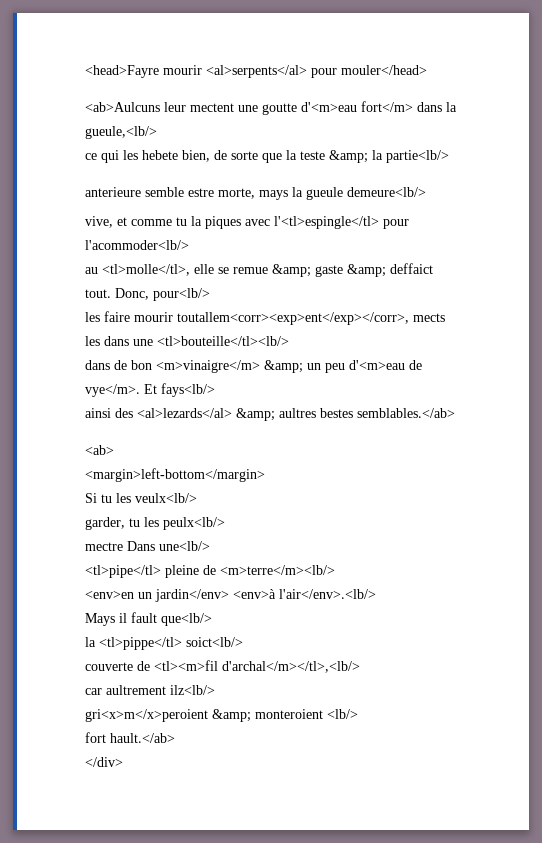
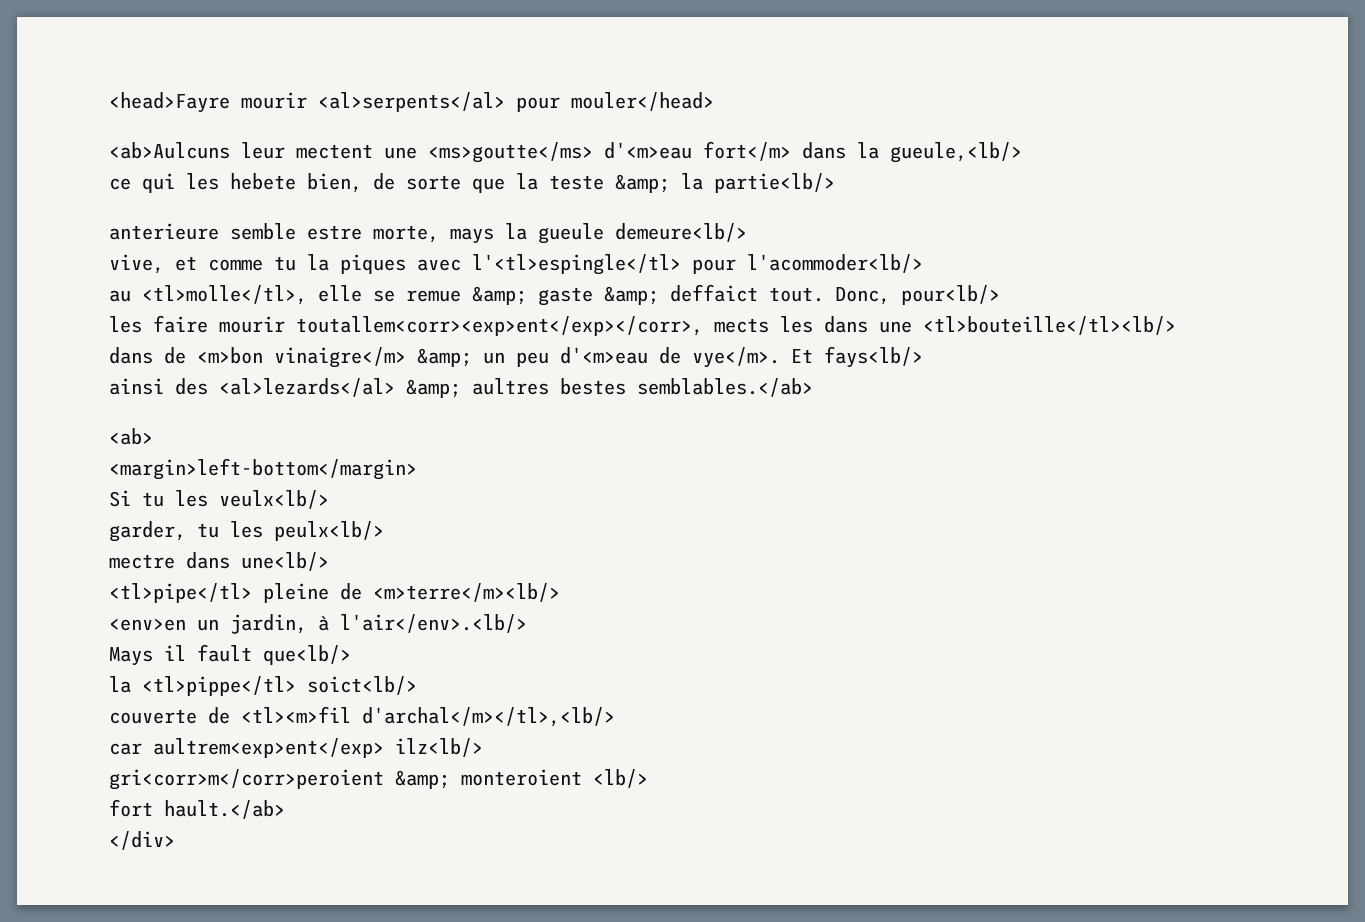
- <ab>Aulcuns leur mectent une goutte d'<m>eau fort</m> dans la gueule,<lb/>
+ <ab>Aulcuns leur mectent une <ms>goutte</ms> d'<m>eau fort</m> dans la gueule,<lb/>
- dans de bon <m>vinaigre</m> &amp; un peu d'<m>eau de vye</m>.
+ dans de <m>bon vinaigre</m> &amp; un peu d'<m>eau de vye</m>.
- mectre Dans une<lb/>
+ mectre dans une<lb/>
- <env>en un jardin</env> <env>à l'air</env>.<lb/>
+ <env>en un jardin, à l'air</env>.<lb/>
- car aultrement ilz<lb/>
+ car aultrem<exp>ent</exp> ilz<lb/>
- gri<x>m</x>peroient &amp; monteroient <lb/>
+ gri<corr>m</corr>peroient &amp; monteroient <lb/>

